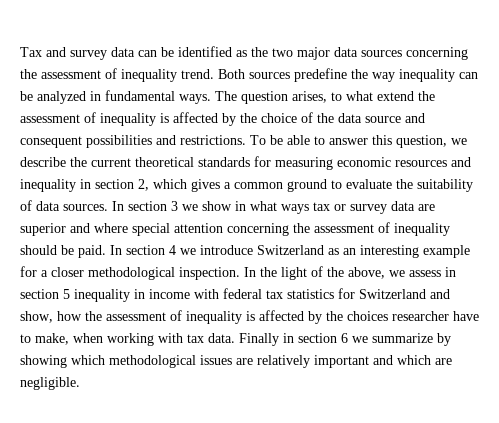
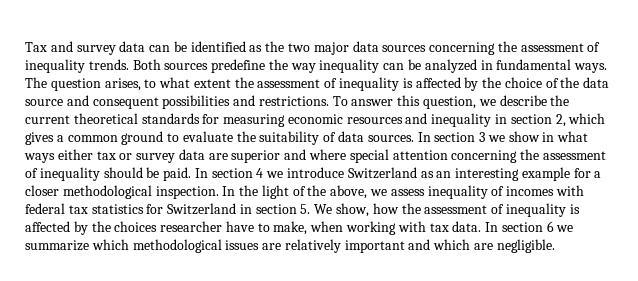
- Tax and survey data can be identified as the two major data sources concerning the assessment of inequality trend.
+ Tax and survey data can be identified as the two major data sources concerning the assessment of inequality trends.
- The question arises, to what extend the assessment of inequality is affected by the choice of the data source and consequent possibilities and restrictions.
+ The question arises, to what extent the assessment of inequality is affected by the choice of the data source and consequent possibilities and restrictions.
- To be able to answer this question, we describe the current theoretical standards for measuring economic resources and inequality in section 2, which gives a common ground to evaluate the suitability of data sources.
+ To answer this question, we describe the current theoretical standards for measuring economic resources and inequality in section 2, which gives a common ground to evaluate the suitability of data sources.
- In section 3 we show in what ways tax or survey data are superior and where special attention concerning the assessment of inequality should be paid.
+ In section 3 we show in what ways either tax or survey data are superior and where special attention concerning the assessment of inequality should be paid.
- In the light of the above, we assess in section 5 inequality in income with federal tax statistics for Switzerland and show, how the assessment of inequality is affected by the choices researcher have to make, when working with tax data.
+ In the light of the above, we assess inequality of incomes with federal tax statistics for Switzerland in section 5. We show, how the assessment of inequality is affected by the choices researcher have to make, when working with tax data.
- Finally in section 6 we summarize by showing which methodological issues are relatively important and which are negligible.
+ In section 6 we summarize which methodological issues are relatively important and which are negligible.

